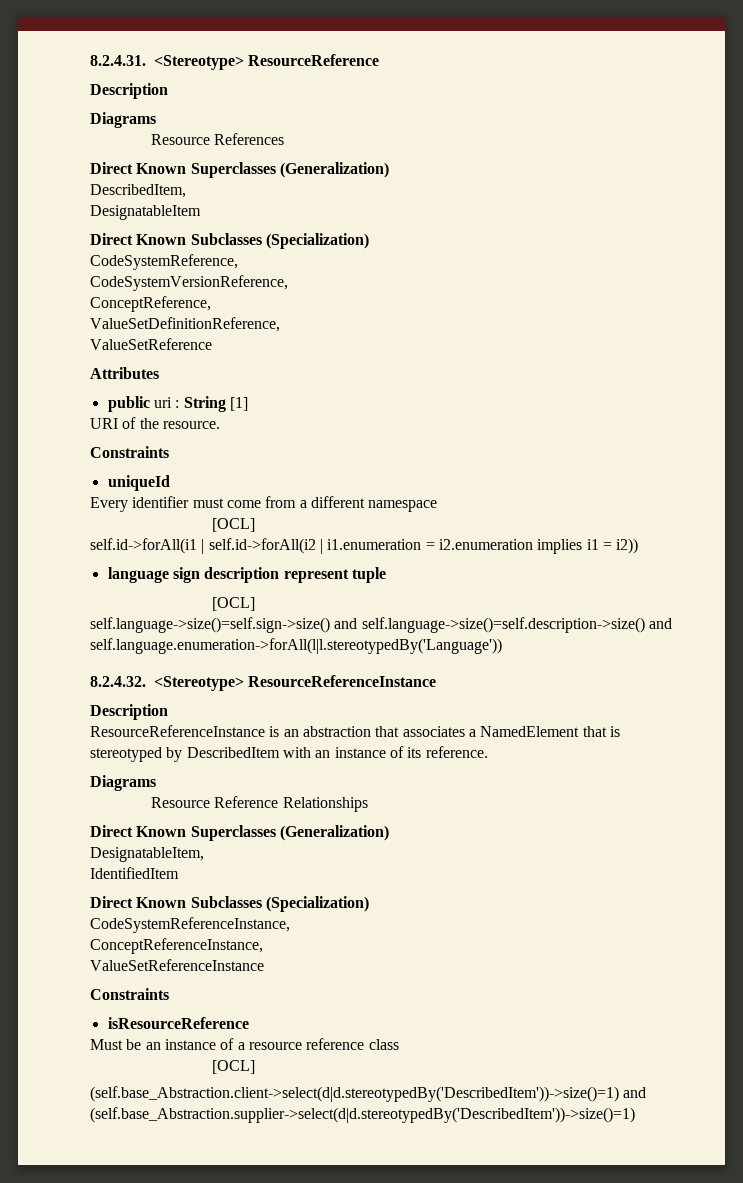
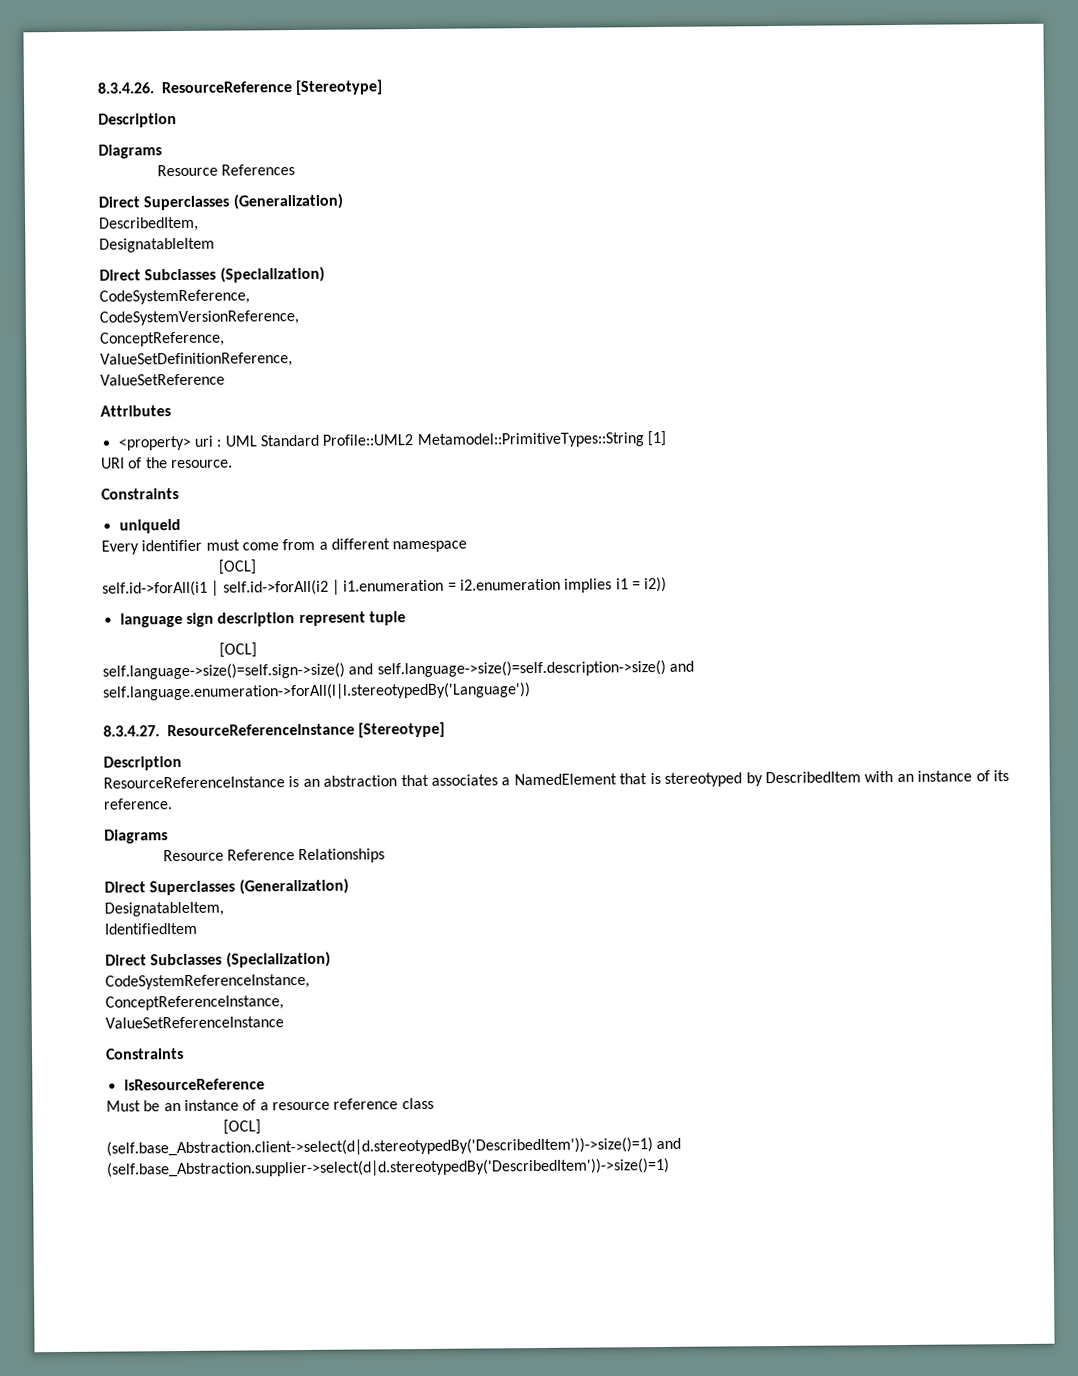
- 8.2.4.31. <Stereotype> ResourceReference
+ 8.3.4.26. ResourceReference [Stereotype]
  Resource References
- Direct Known Superclasses (Generalization)
+ Direct Superclasses (Generalization)
  DesignatableItem
- Direct Known Subclasses (Specialization)
+ Direct Subclasses (Specialization)
- public uri : String [1]
+ <property> uri : UML Standard Profile::UML2 Metamodel::PrimitiveTypes::String [1]
- 8.2.4.32. <Stereotype> ResourceReferenceInstance
+ 8.3.4.27. ResourceReferenceInstance [Stereotype]
  Resource Reference Relationships
- Direct Known Superclasses (Generalization)
+ Direct Superclasses (Generalization)
  IdentifiedItem
- Direct Known Subclasses (Specialization)
+ Direct Subclasses (Specialization)

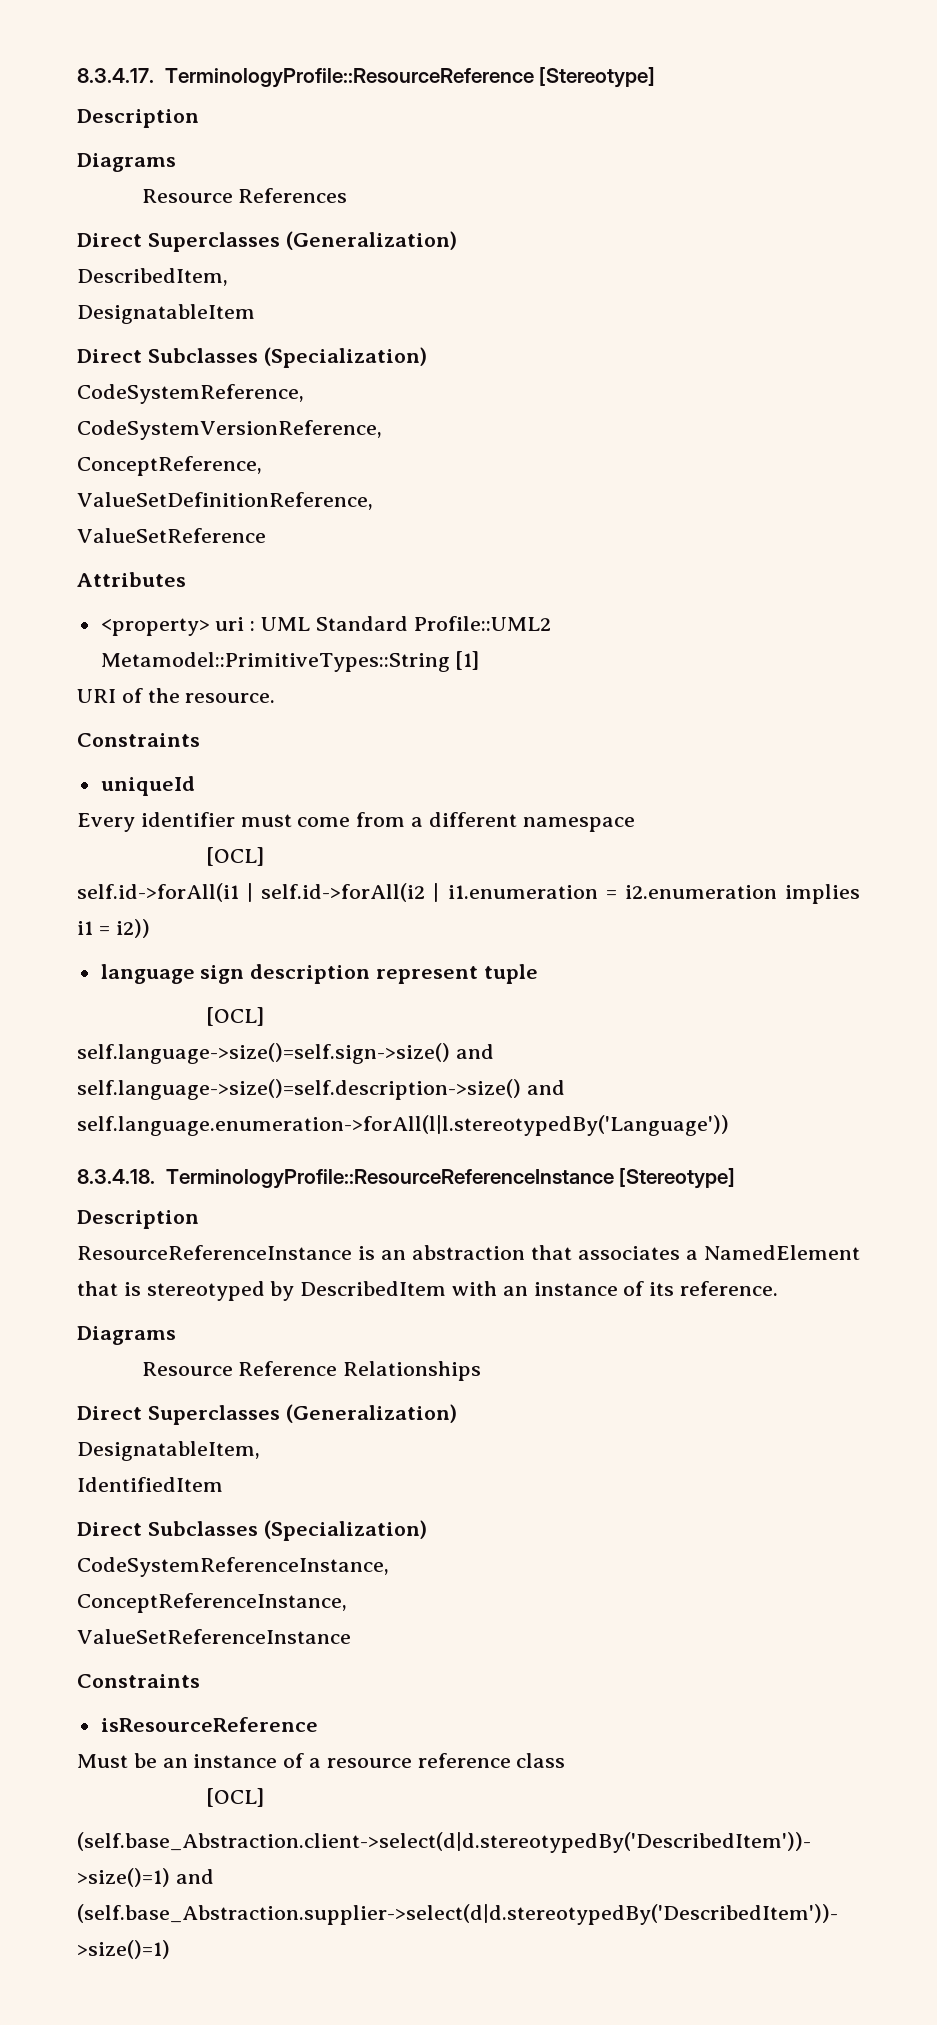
- 8.3.4.26. ResourceReference [Stereotype]
+ 8.3.4.17. TerminologyProfile::ResourceReference [Stereotype]
- 8.3.4.27. ResourceReferenceInstance [Stereotype]
+ 8.3.4.18. TerminologyProfile::ResourceReferenceInstance [Stereotype]

